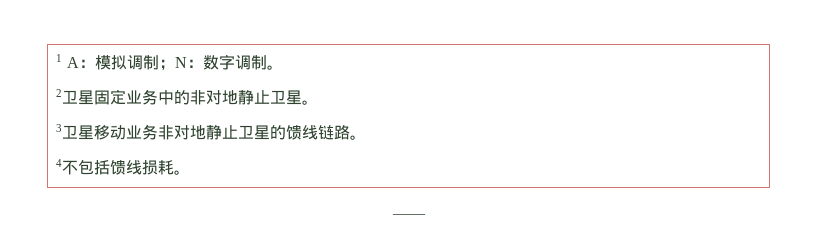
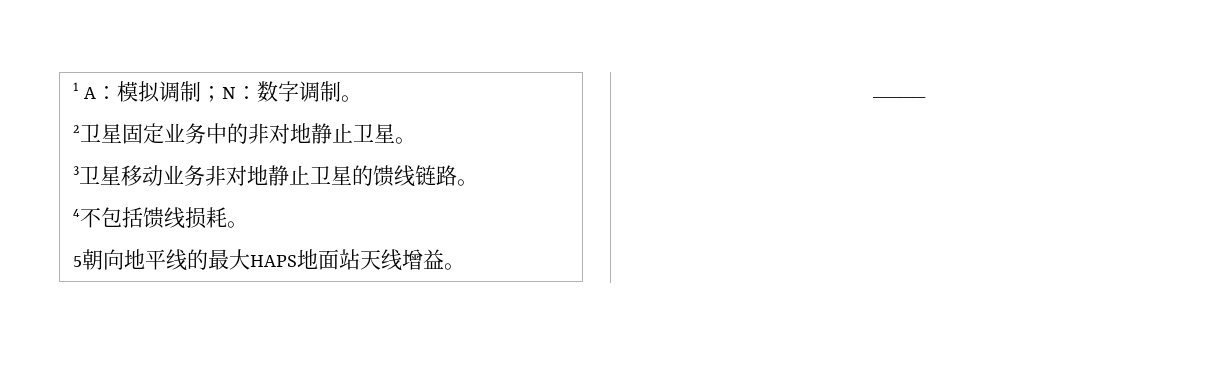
+ 5朝向地平线的最大HAPS地面站天线增益。

